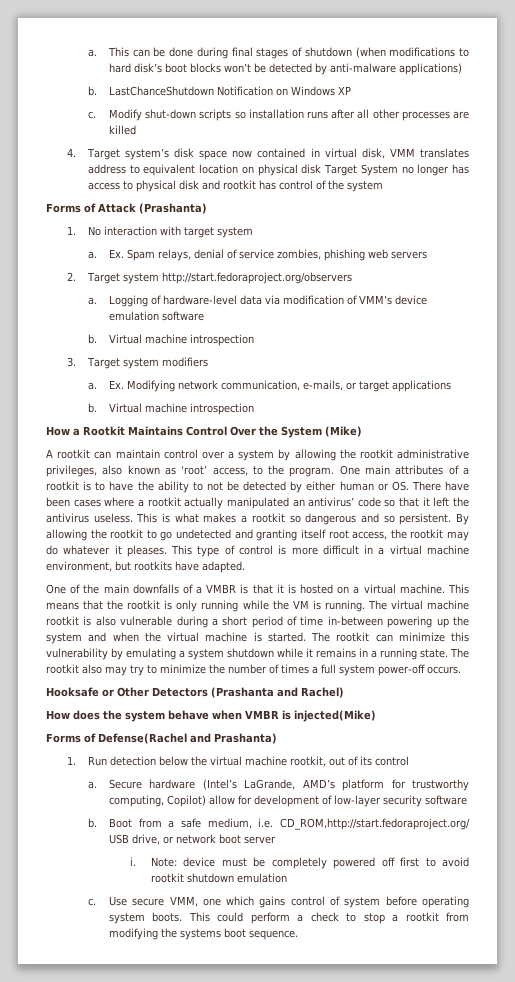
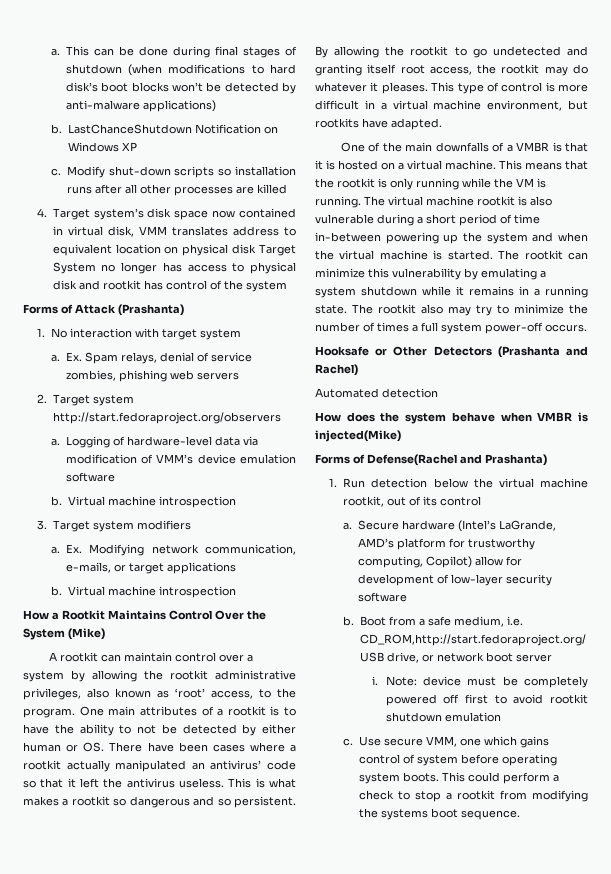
+ Automated detection

